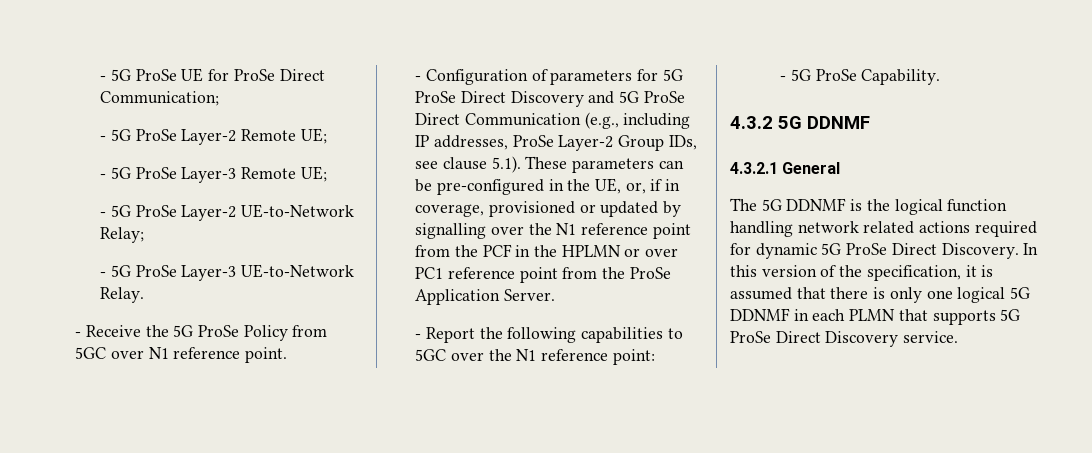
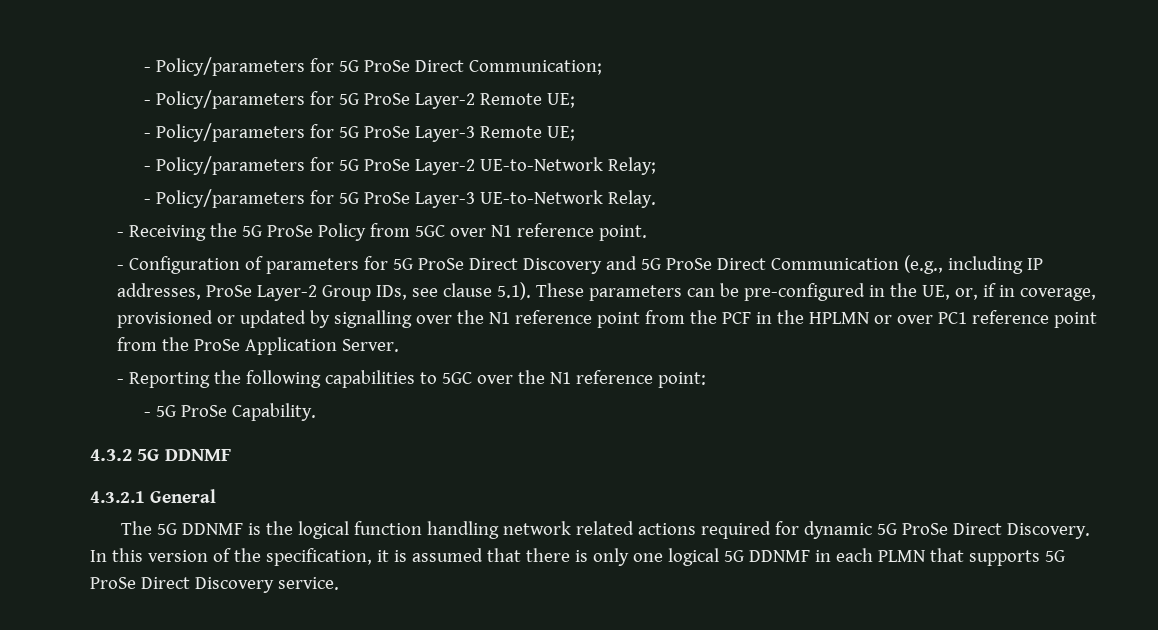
- - 5G ProSe UE for ProSe Direct Communication;
+ - Policy/parameters for 5G ProSe Direct Communication;
- - 5G ProSe Layer-2 Remote UE;
+ - Policy/parameters for 5G ProSe Layer-2 Remote UE;
- - 5G ProSe Layer-3 Remote UE;
+ - Policy/parameters for 5G ProSe Layer-3 Remote UE;
- - 5G ProSe Layer-2 UE-to-Network Relay;
+ - Policy/parameters for 5G ProSe Layer-2 UE-to-Network Relay;
- - 5G ProSe Layer-3 UE-to-Network Relay.
+ - Policy/parameters for 5G ProSe Layer-3 UE-to-Network Relay.
- - Receive the 5G ProSe Policy from 5GC over N1 reference point.
+ - Receiving the 5G ProSe Policy from 5GC over N1 reference point.
- - Report the following capabilities to 5GC over the N1 reference point:
+ - Reporting the following capabilities to 5GC over the N1 reference point:

